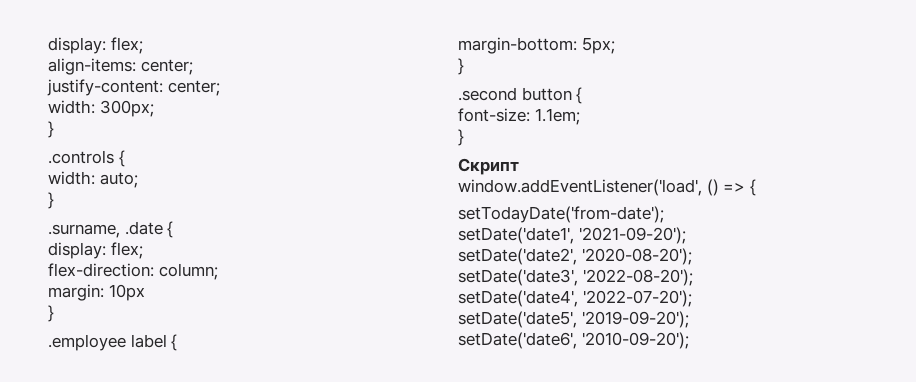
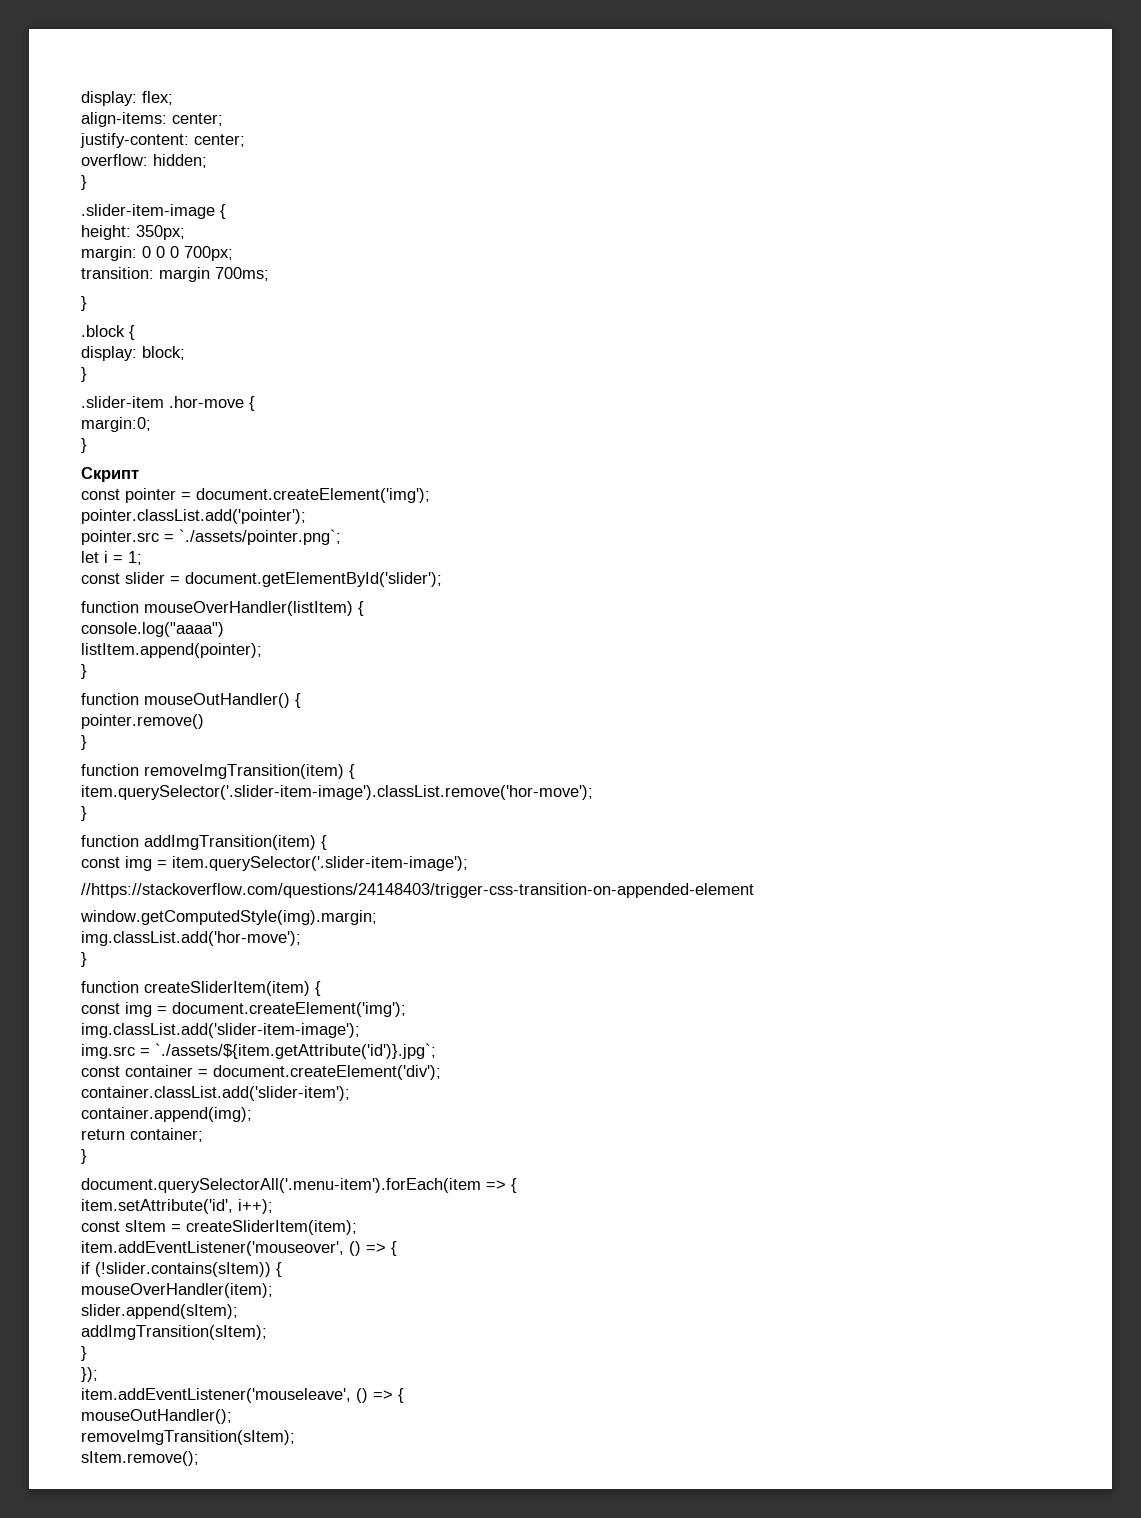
- width: 300px;
+ overflow: hidden;
  }
- .controls {
- width: auto;
+ .slider-item-image {
+ height: 350px;
+ margin: 0 0 0 700px;
+ transition: margin 700ms;
  }
- .surname, .date {
- display: flex;
- flex-direction: column;
- margin: 10px
+ .block {
+ display: block;
  }
- .employee label {
- margin-bottom: 5px;
- }
- .second button {
- font-size: 1.1em;
+ .slider-item .hor-move {
+ margin:0;
  }
  Скрипт
- window.addEventListener('load', () => {
- setTodayDate('from-date');
- setDate('date1', '2021-09-20');
- setDate('date2', '2020-08-20');
- setDate('date3', '2022-08-20');
- setDate('date4', '2022-07-20');
- setDate('date5', '2019-09-20');
- setDate('date6', '2010-09-20');
+ const pointer = document.createElement('img');
+ pointer.classList.add('pointer');
+ pointer.src = `./assets/pointer.png`;
+ let i = 1;
+ const slider = document.getElementById('slider');
+ function mouseOverHandler(listItem) {
+ console.log("aaaa")
+ listItem.append(pointer);
+ }
+ function mouseOutHandler() {
+ pointer.remove()
+ }
+ function removeImgTransition(item) {
+ item.querySelector('.slider-item-image').classList.remove('hor-move');
+ }
+ function addImgTransition(item) {
+ const img = item.querySelector('.slider-item-image');
+ //https://stackoverflow.com/questions/24148403/trigger-css-transition-on-appended-element
+ window.getComputedStyle(img).margin;
+ img.classList.add('hor-move');
+ }
+ function createSliderItem(item) {
+ const img = document.createElement('img');
+ img.classList.add('slider-item-image');
+ img.src = `./assets/${item.getAttribute('id')}.jpg`;
+ const container = document.createElement('div');
+ container.classList.add('slider-item');
+ container.append(img);
+ return container;
+ }
+ document.querySelectorAll('.menu-item').forEach(item => {
+ item.setAttribute('id', i++);
+ const sItem = createSliderItem(item);
+ item.addEventListener('mouseover', () => {
+ if (!slider.contains(sItem)) {
+ mouseOverHandler(item);
+ slider.append(sItem);
+ addImgTransition(sItem);
+ }
+ });
+ item.addEventListener('mouseleave', () => {
+ mouseOutHandler();
+ removeImgTransition(sItem);
+ sItem.remove();

